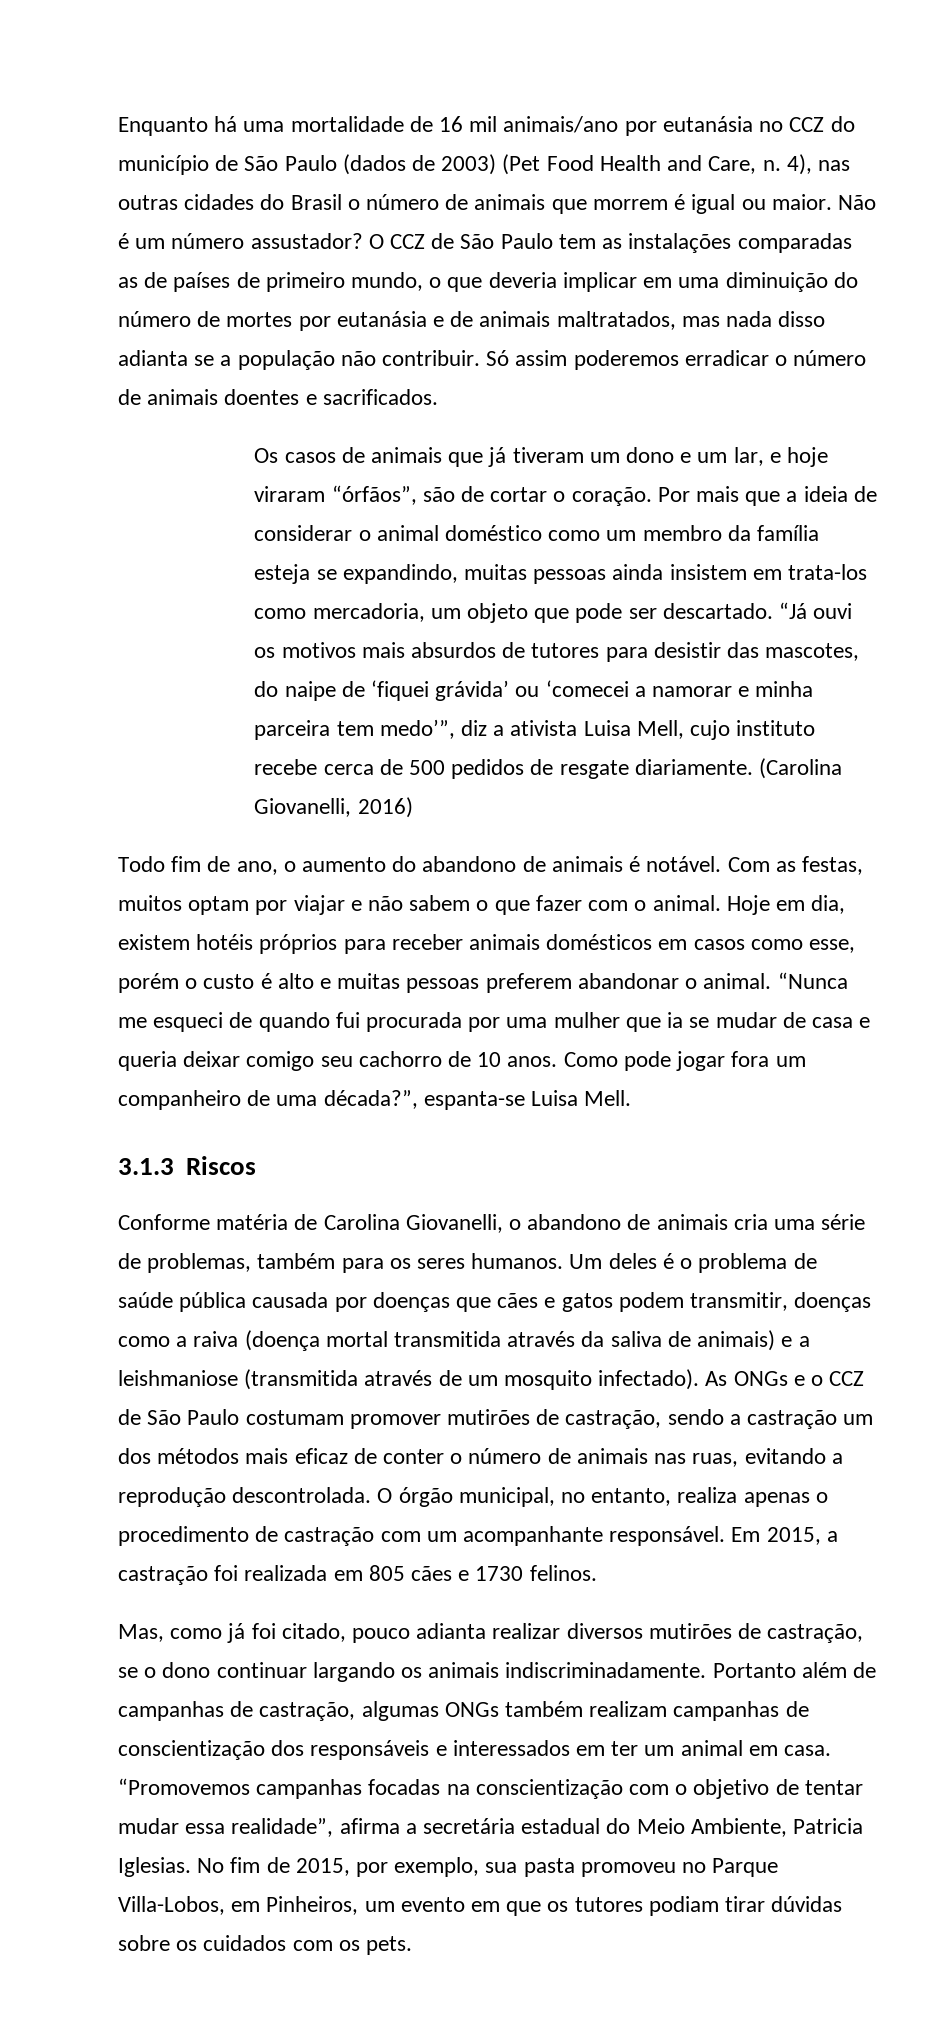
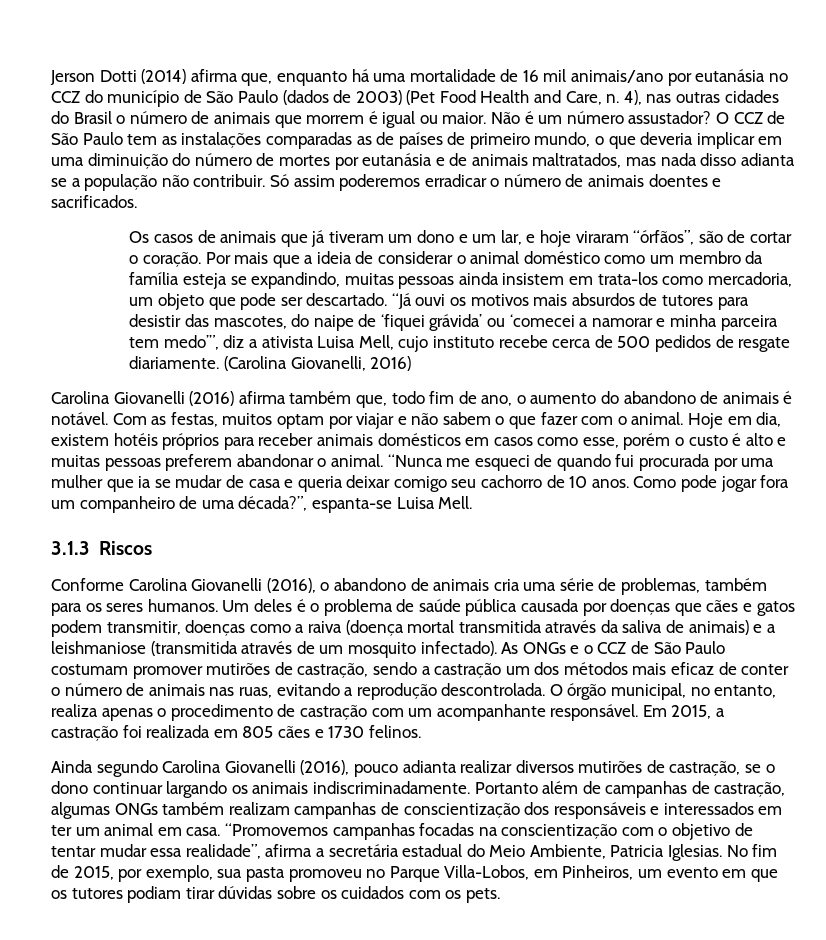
- Enquanto há uma mortalidade de 16 mil animais/ano por eutanásia no CCZ do município de São Paulo (dados de 2003) (Pet Food Health and Care, n.
+ Jerson Dotti (2014) afirma que, enquanto há uma mortalidade de 16 mil animais/ano por eutanásia no CCZ do município de São Paulo (dados de 2003) (Pet Food Health and Care, n.
- Todo fim de ano, o aumento do abandono de animais é notável.
+ Carolina Giovanelli (2016) afirma também que, todo fim de ano, o aumento do abandono de animais é notável.
- Conforme matéria de Carolina Giovanelli, o abandono de animais cria uma série de problemas, também para os seres humanos.
+ Conforme Carolina Giovanelli (2016), o abandono de animais cria uma série de problemas, também para os seres humanos.
- Mas, como já foi citado, pouco adianta realizar diversos mutirões de castração, se o dono continuar largando os animais indiscriminadamente.
+ Ainda segundo Carolina Giovanelli (2016), pouco adianta realizar diversos mutirões de castração, se o dono continuar largando os animais indiscriminadamente.

